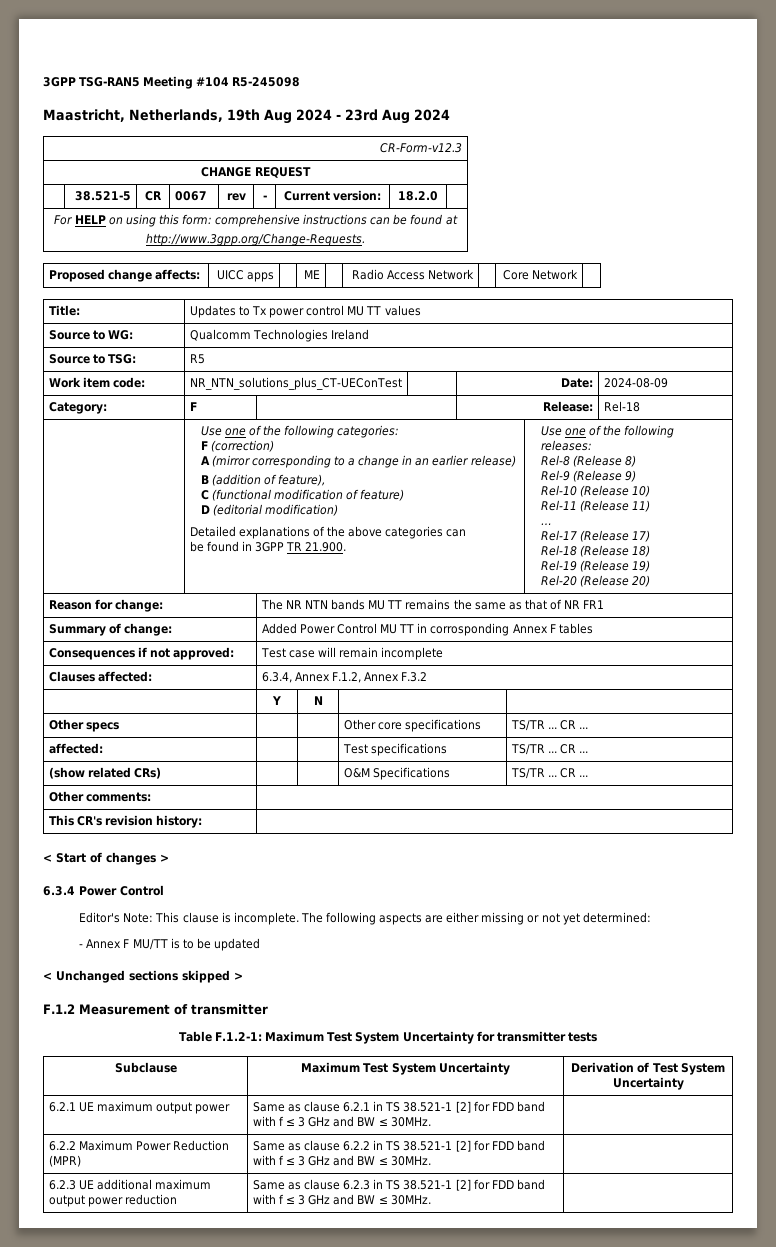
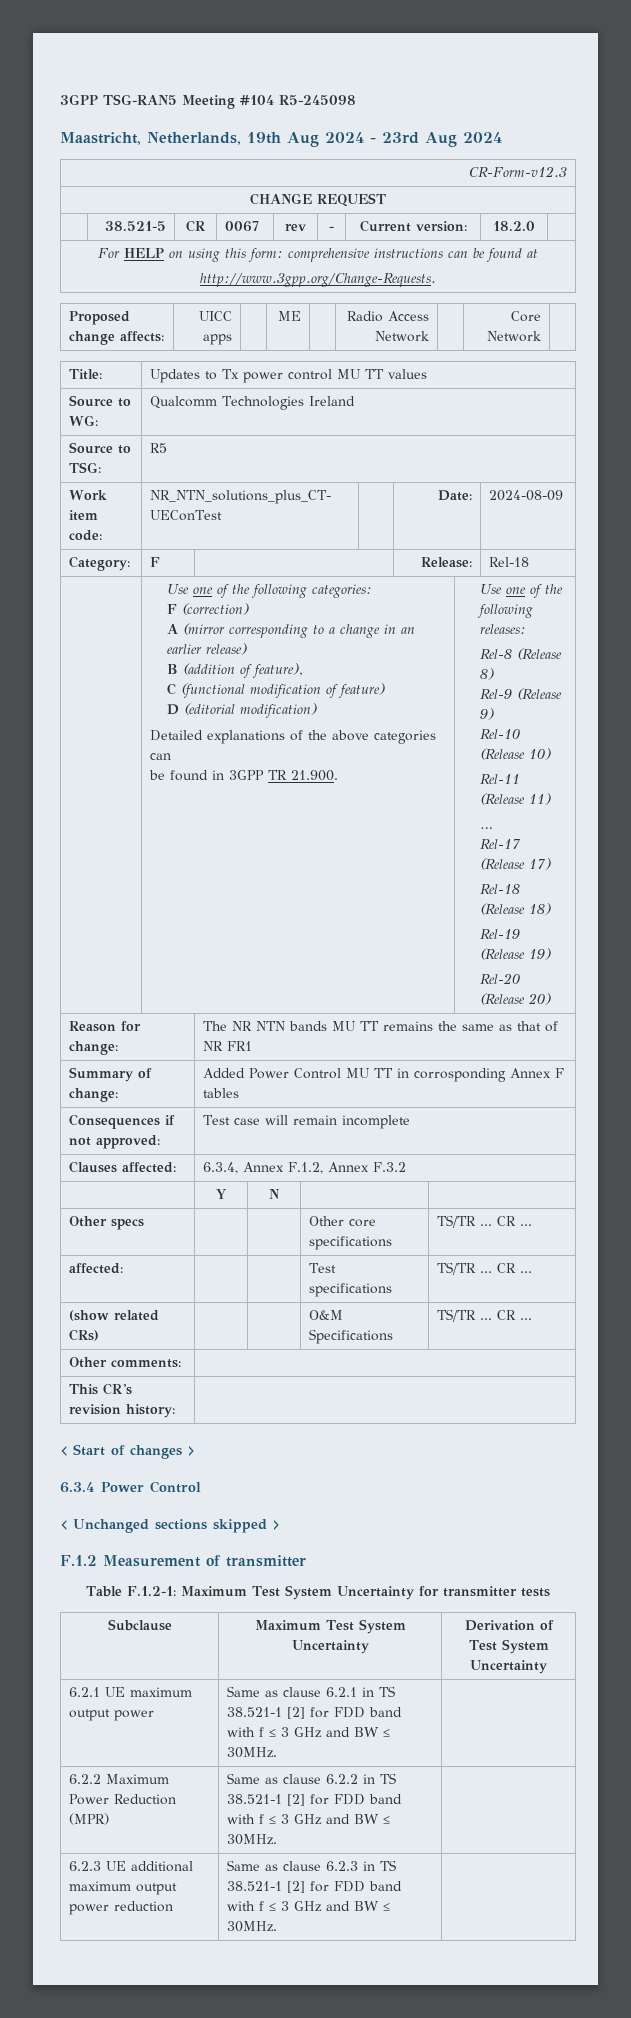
- Editor's Note: This clause is incomplete. The following aspects are either missing or not yet determined:
- - Annex F MU/TT is to be updated

